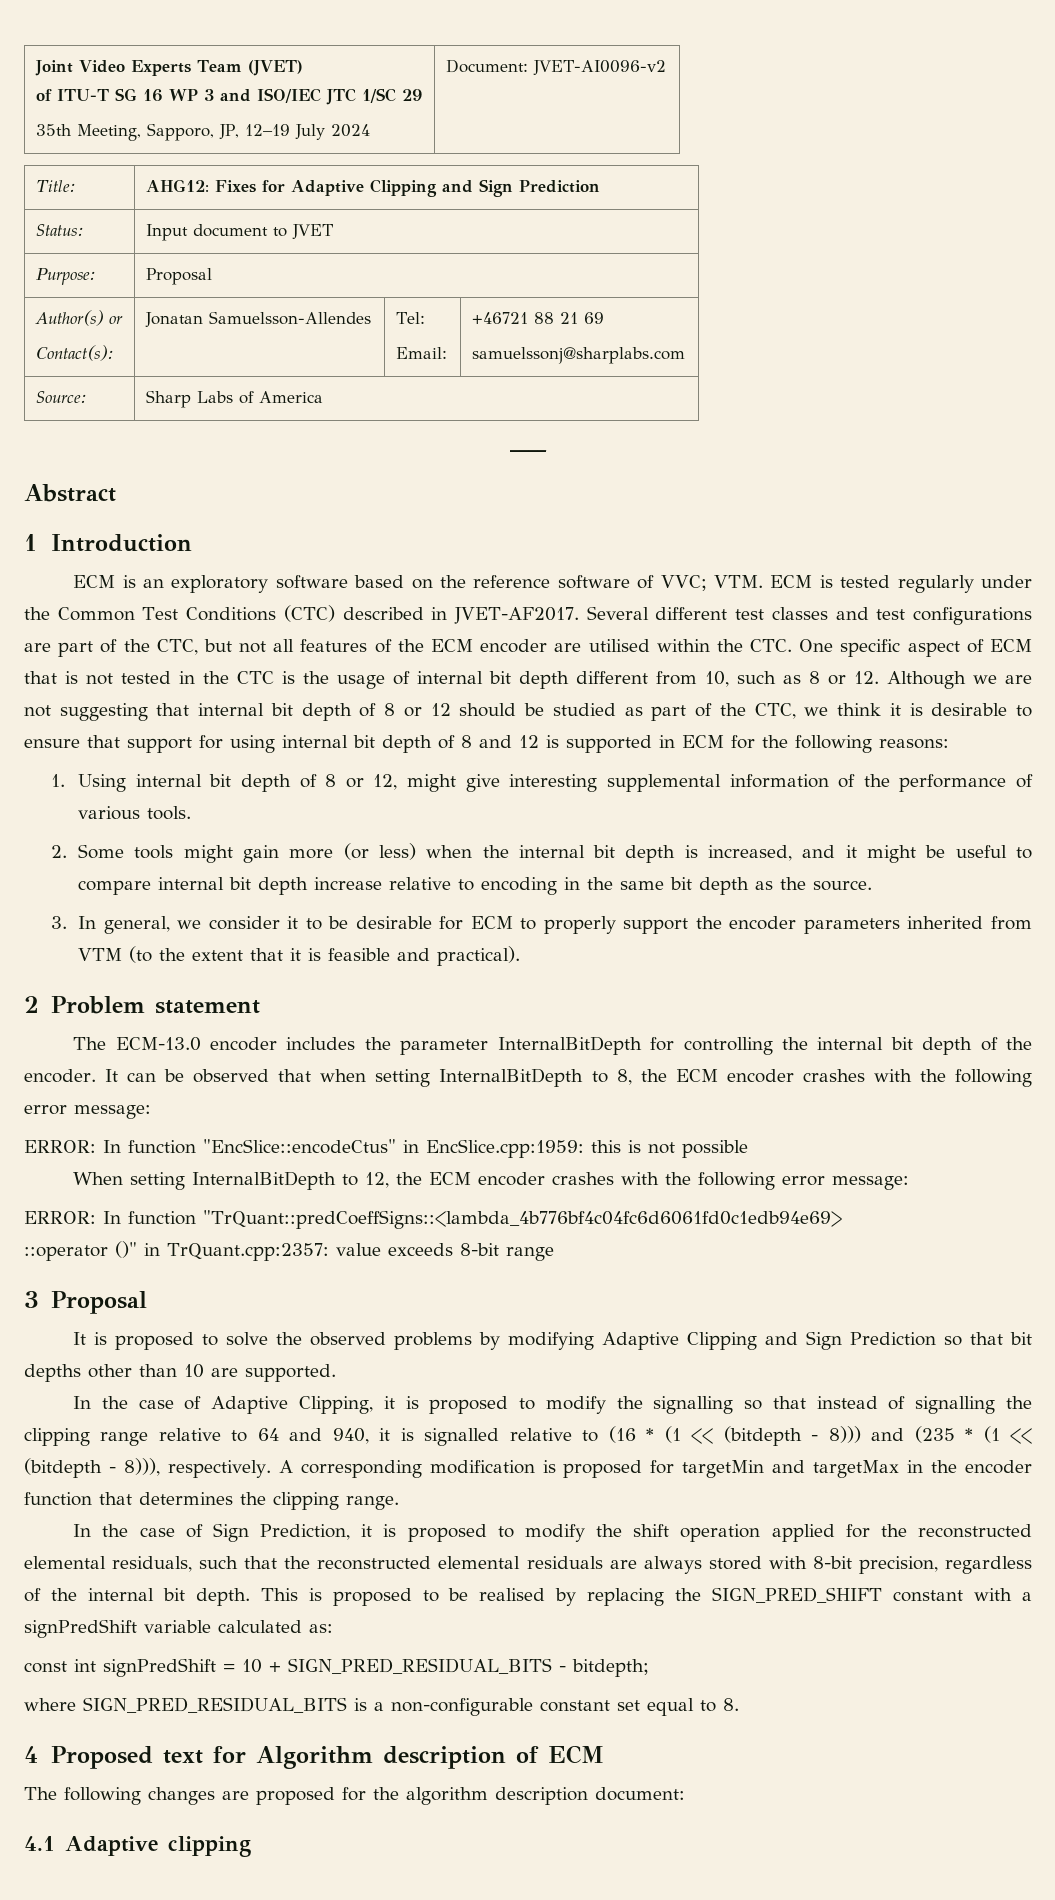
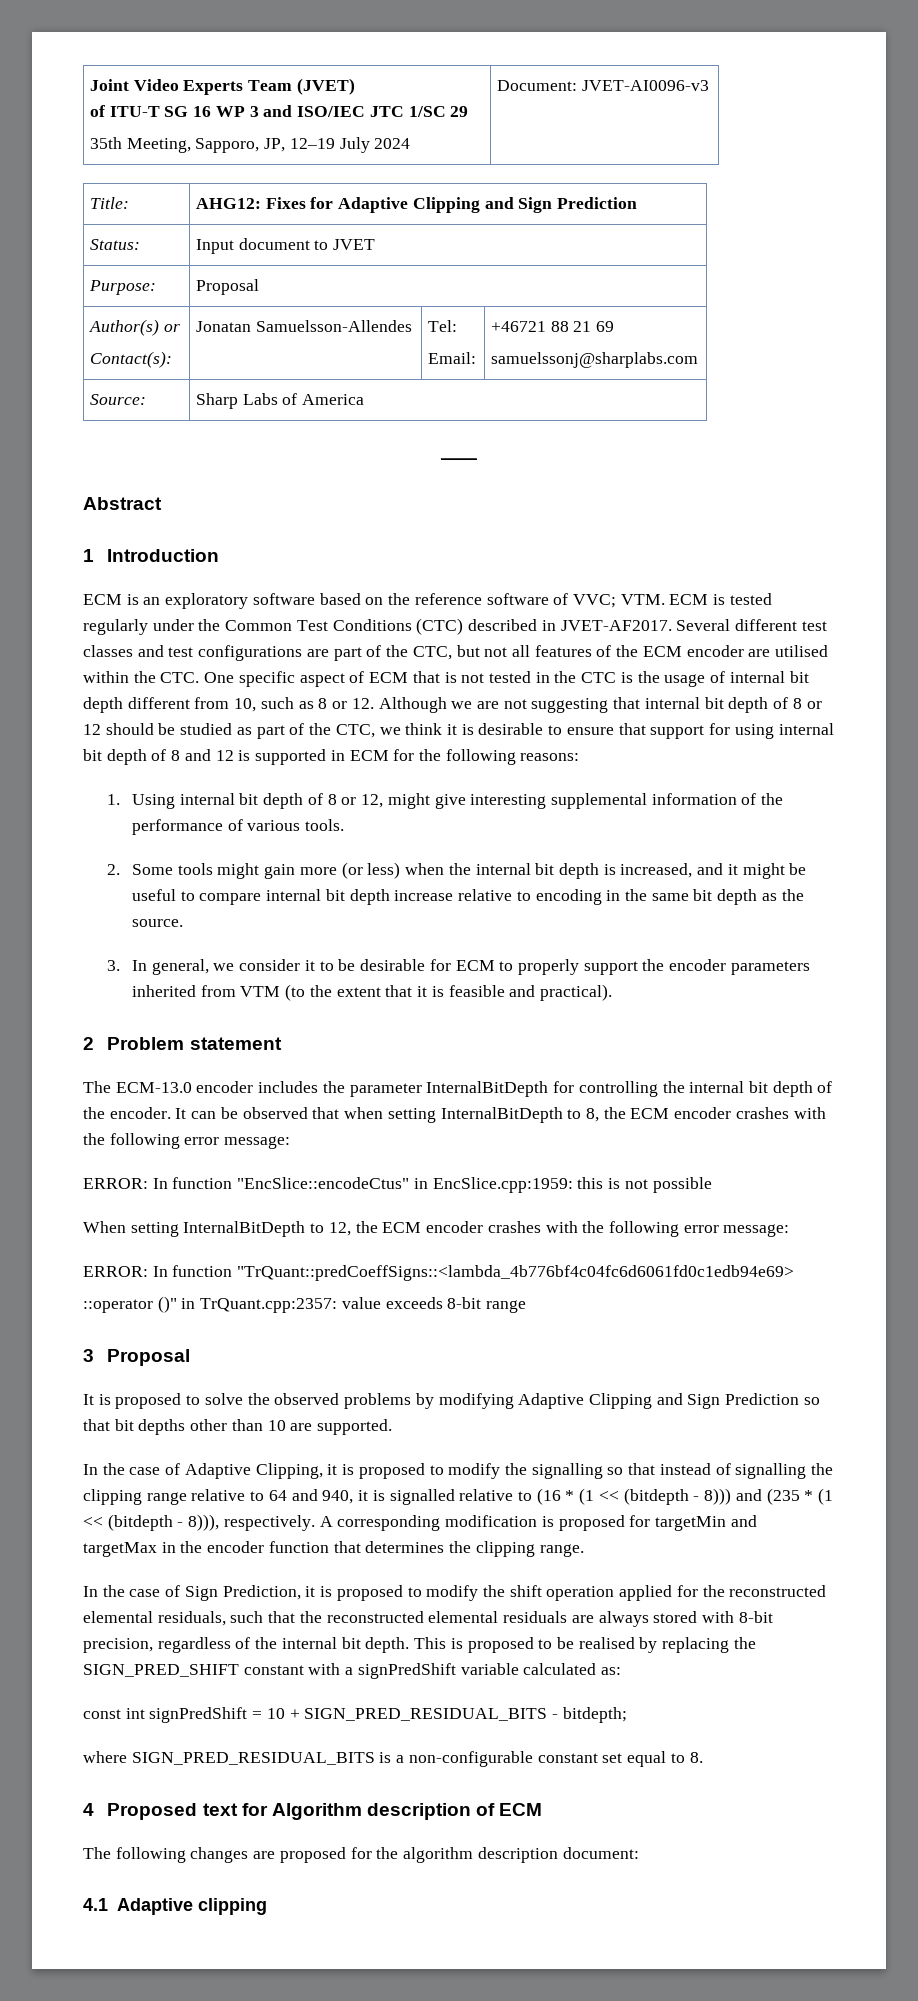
  Joint Video Experts Team (JVET)
  of ITU-T SG 16 WP 3 and ISO/IEC JTC 1/SC 29
- 35th Meeting, Sapporo, JP, 12–19 July 2024 | Document: JVET-AI0096-v2
+ 35th Meeting, Sapporo, JP, 12–19 July 2024 | Document: JVET-AI0096-v3

